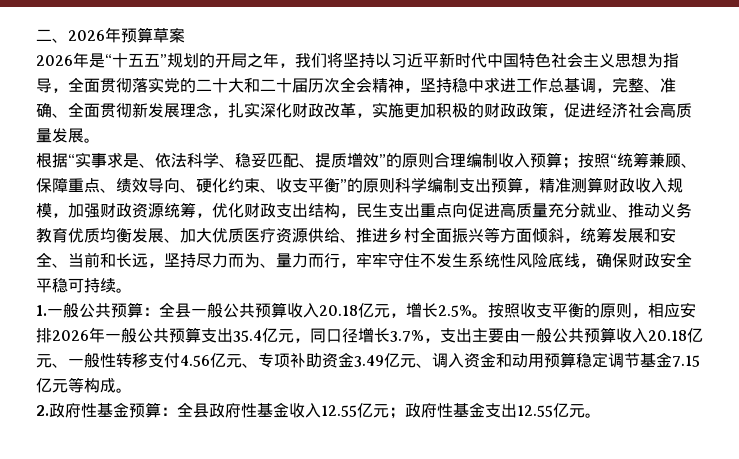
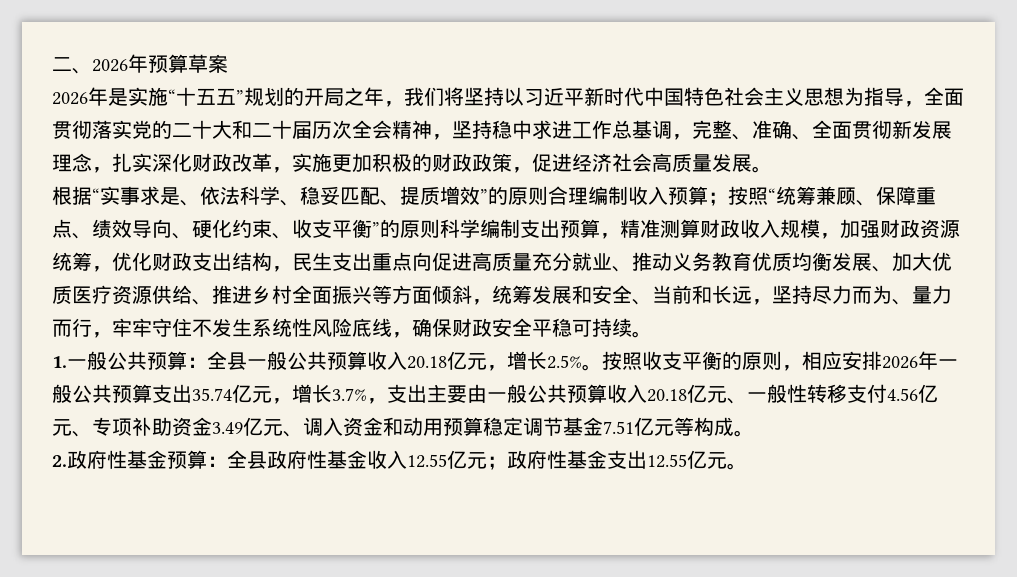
- 2026年是“十五五”规划的开局之年，我们将坚持以习近平新时代中国特色社会主义思想为指导，全面贯彻落实党的二十大和二十届历次全会精神，坚持稳中求进工作总基调，完整、准确、全面贯彻新发展理念，扎实深化财政改革，实施更加积极的财政政策，促进经济社会高质量发展。
+ 2026年是实施“十五五”规划的开局之年，我们将坚持以习近平新时代中国特色社会主义思想为指导，全面贯彻落实党的二十大和二十届历次全会精神，坚持稳中求进工作总基调，完整、准确、全面贯彻新发展理念，扎实深化财政改革，实施更加积极的财政政策，促进经济社会高质量发展。
- 按照收支平衡的原则，相应安排2026年一般公共预算支出35.4亿元，同口径增长3.7%，支出主要由一般公共预算收入20.18亿元、一般性转移支付4.56亿元、专项补助资金3.49亿元、调入资金和动用预算稳定调节基金7.15亿元等构成。
+ 按照收支平衡的原则，相应安排2026年一般公共预算支出35.74亿元，增长3.7%，支出主要由一般公共预算收入20.18亿元、一般性转移支付4.56亿元、专项补助资金3.49亿元、调入资金和动用预算稳定调节基金7.51亿元等构成。

